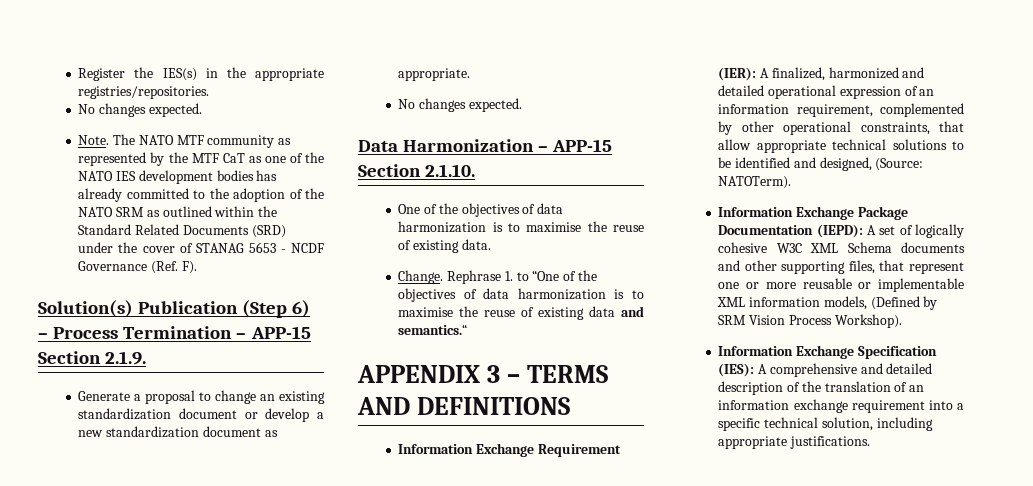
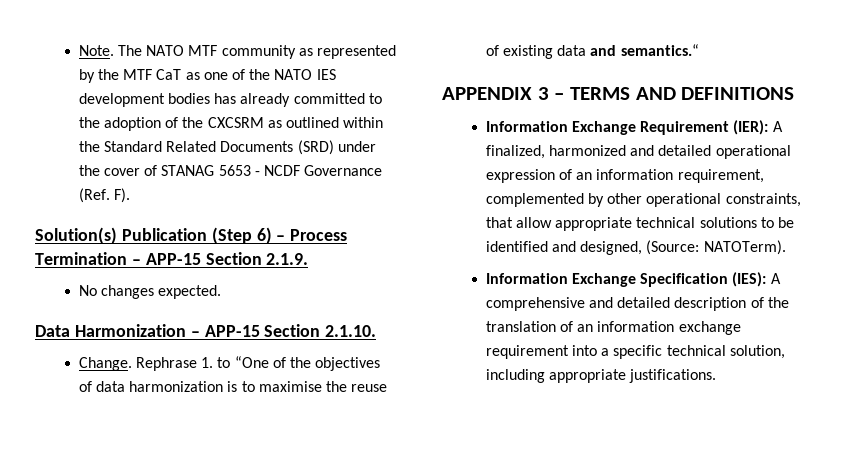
- Register the IES(s) in the appropriate registries/repositories.
- No changes expected.
- The NATO MTF community as represented by the MTF CaT as one of the NATO IES development bodies has already committed to the adoption of the NATO SRM as outlined within the Standard Related Documents (SRD) under the cover of STANAG 5653 - NCDF Governance (Ref. F).
+ The NATO MTF community as represented by the MTF CaT as one of the NATO IES development bodies has already committed to the adoption of the CXCSRM as outlined within the Standard Related Documents (SRD) under the cover of STANAG 5653 - NCDF Governance (Ref. F).
- Generate a proposal to change an existing standardization document or develop a new standardization document as appropriate.
- One of the objectives of data harmonization is to maximise the reuse of existing data.
- Information Exchange Package Documentation (IEPD): A set of logically cohesive W3C XML Schema documents and other supporting files, that represent one or more reusable or implementable XML information models, (Defined by SRM Vision Process Workshop).

